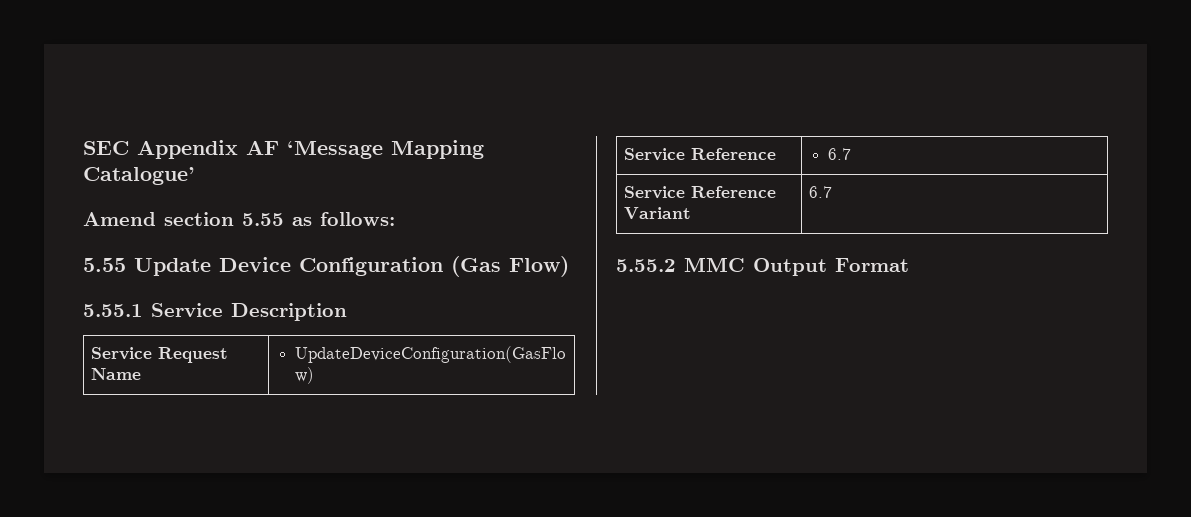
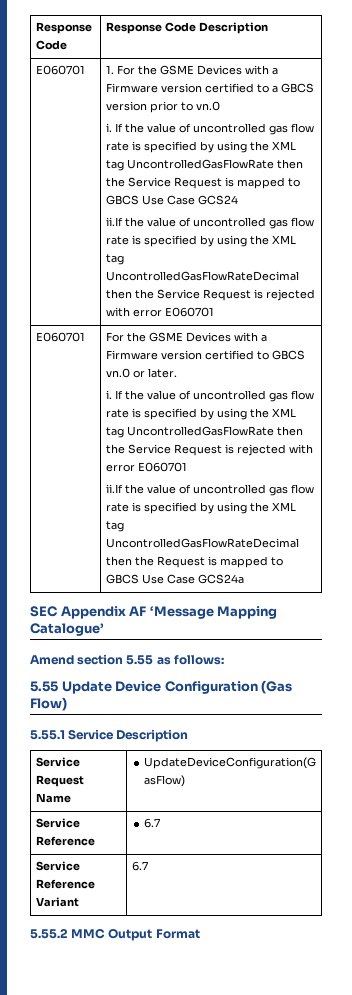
+ Response Code | Response Code Description
+ E060701 | 1. For the GSME Devices with a Firmware version certified to a GBCS version prior to vn.0
+ i. If the value of uncontrolled gas flow rate is specified by using the XML tag UncontrolledGasFlowRate then the Service Request is mapped to GBCS Use Case GCS24
+ ii.If the value of uncontrolled gas flow rate is specified by using the XML tag UncontrolledGasFlowRateDecimal then the Service Request is rejected with error E060701
+ E060701 | For the GSME Devices with a Firmware version certified to GBCS vn.0 or later.
+ i. If the value of uncontrolled gas flow rate is specified by using the XML tag UncontrolledGasFlowRate then the Service Request is rejected with error E060701
+ ii.If the value of uncontrolled gas flow rate is specified by using the XML tag UncontrolledGasFlowRateDecimal then the Request is mapped to GBCS Use Case GCS24a

